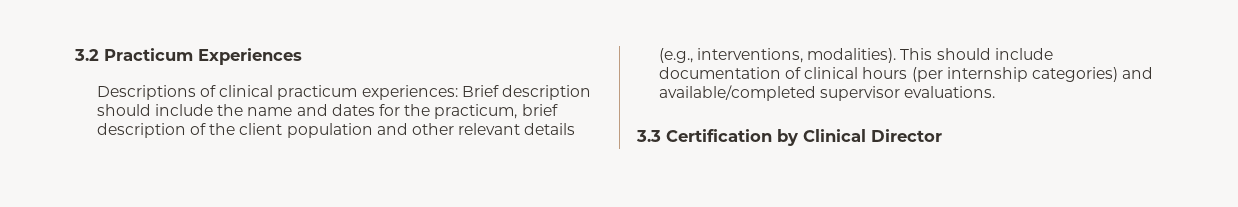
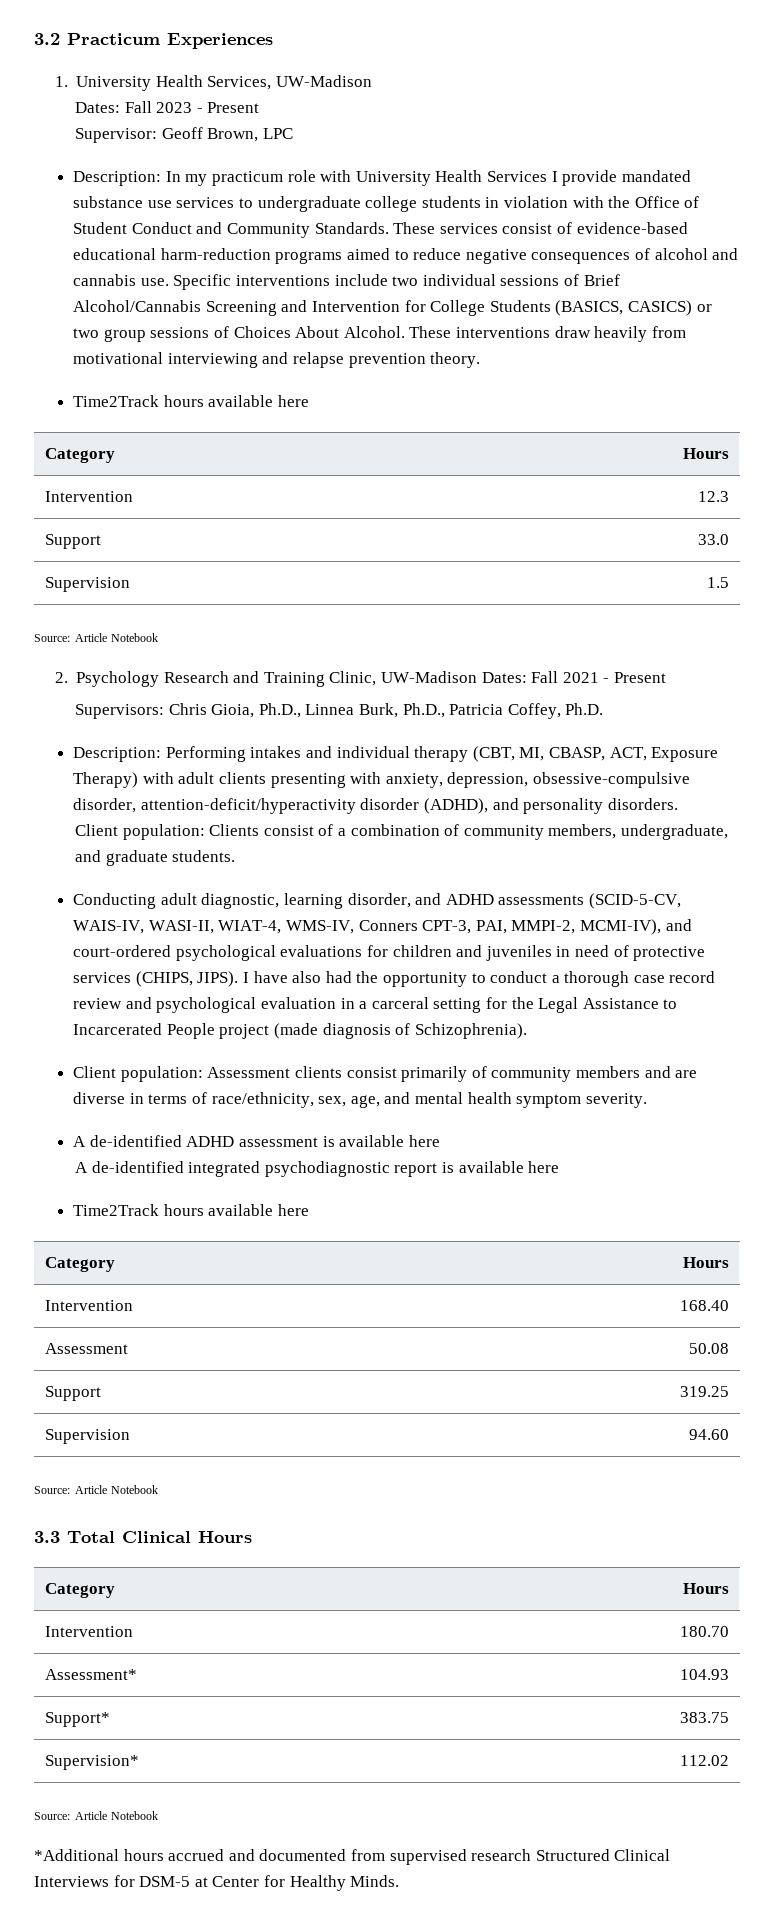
- Descriptions of clinical practicum experiences: Brief description should include the name and dates for the practicum, brief description of the client population and other relevant details (e.g., interventions, modalities). This should include documentation of clinical hours (per internship categories) and available/completed supervisor evaluations.
- 3.3 Certification by Clinical Director
+ 1. University Health Services, UW-Madison
+ Dates: Fall 2023 - Present
+ Supervisor: Geoff Brown, LPC
+ Description: In my practicum role with University Health Services I provide mandated substance use services to undergraduate college students in violation with the Office of Student Conduct and Community Standards. These services consist of evidence-based educational harm-reduction programs aimed to reduce negative consequences of alcohol and cannabis use. Specific interventions include two individual sessions of Brief Alcohol/Cannabis Screening and Intervention for College Students (BASICS, CASICS) or two group sessions of Choices About Alcohol. These interventions draw heavily from motivational interviewing and relapse prevention theory.
+ Time2Track hours available here
+ Category | Hours
+ Intervention | 12.3
+ Support | 33.0
+ Supervision | 1.5
+ Source: Article Notebook
+ 2. Psychology Research and Training Clinic, UW-Madison Dates: Fall 2021 - Present
+ Supervisors: Chris Gioia, Ph.D., Linnea Burk, Ph.D., Patricia Coffey, Ph.D.
+ Description: Performing intakes and individual therapy (CBT, MI, CBASP, ACT, Exposure Therapy) with adult clients presenting with anxiety, depression, obsessive-compulsive disorder, attention-deficit/hyperactivity disorder (ADHD), and personality disorders.
+ Client population: Clients consist of a combination of community members, undergraduate, and graduate students.
+ Conducting adult diagnostic, learning disorder, and ADHD assessments (SCID-5-CV, WAIS-IV, WASI-II, WIAT-4, WMS-IV, Conners CPT-3, PAI, MMPI-2, MCMI-IV), and court-ordered psychological evaluations for children and juveniles in need of protective services (CHIPS, JIPS). I have also had the opportunity to conduct a thorough case record review and psychological evaluation in a carceral setting for the Legal Assistance to Incarcerated People project (made diagnosis of Schizophrenia).
+ Client population: Assessment clients consist primarily of community members and are diverse in terms of race/ethnicity, sex, age, and mental health symptom severity.
+ A de-identified ADHD assessment is available here
+ A de-identified integrated psychodiagnostic report is available here
+ Time2Track hours available here
+ Category | Hours
+ Intervention | 168.40
+ Assessment | 50.08
+ Support | 319.25
+ Supervision | 94.60
+ Source: Article Notebook
+ 3.3 Total Clinical Hours
+ Category | Hours
+ Intervention | 180.70
+ Assessment* | 104.93
+ Support* | 383.75
+ Supervision* | 112.02
+ Source: Article Notebook
+ *Additional hours accrued and documented from supervised research Structured Clinical Interviews for DSM-5 at Center for Healthy Minds.

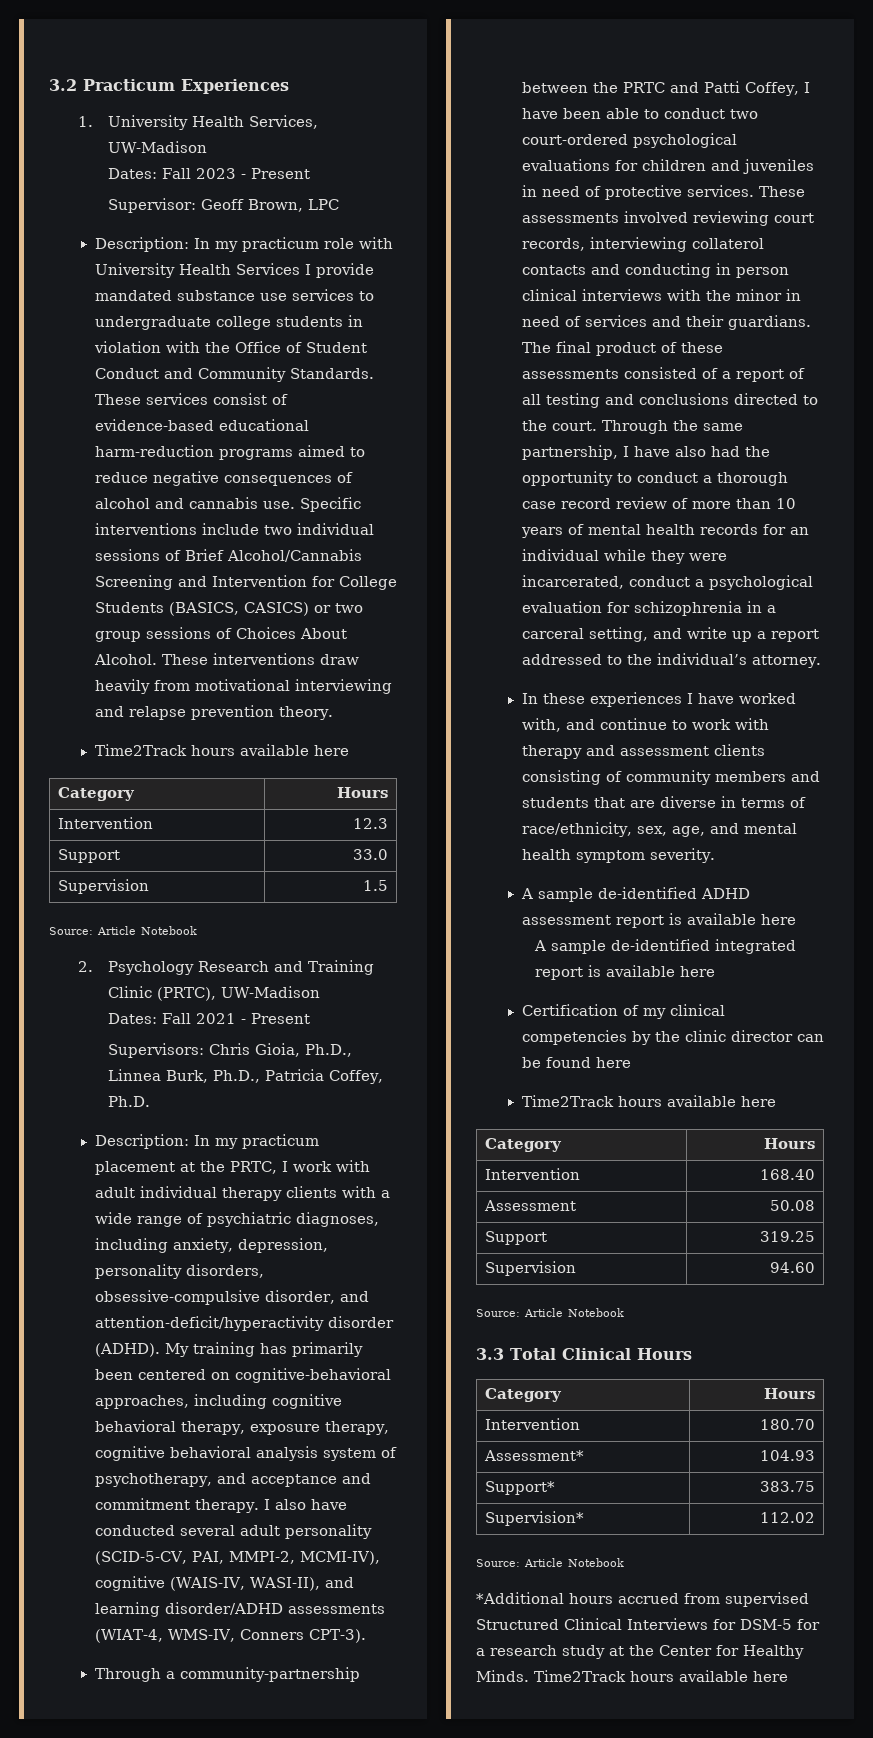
- 2. Psychology Research and Training Clinic, UW-Madison Dates: Fall 2021 - Present
+ 2. Psychology Research and Training Clinic (PRTC), UW-Madison
+ Dates: Fall 2021 - Present
- Description: Performing intakes and individual therapy (CBT, MI, CBASP, ACT, Exposure Therapy) with adult clients presenting with anxiety, depression, obsessive-compulsive disorder, attention-deficit/hyperactivity disorder (ADHD), and personality disorders.
- Client population: Clients consist of a combination of community members, undergraduate, and graduate students.
- Conducting adult diagnostic, learning disorder, and ADHD assessments (SCID-5-CV, WAIS-IV, WASI-II, WIAT-4, WMS-IV, Conners CPT-3, PAI, MMPI-2, MCMI-IV), and court-ordered psychological evaluations for children and juveniles in need of protective services (CHIPS, JIPS). I have also had the opportunity to conduct a thorough case record review and psychological evaluation in a carceral setting for the Legal Assistance to Incarcerated People project (made diagnosis of Schizophrenia).
- Client population: Assessment clients consist primarily of community members and are diverse in terms of race/ethnicity, sex, age, and mental health symptom severity.
+ Description: In my practicum placement at the PRTC, I work with adult individual therapy clients with a wide range of psychiatric diagnoses, including anxiety, depression, personality disorders, obsessive-compulsive disorder, and attention-deficit/hyperactivity disorder (ADHD). My training has primarily been centered on cognitive-behavioral approaches, including cognitive behavioral therapy, exposure therapy, cognitive behavioral analysis system of psychotherapy, and acceptance and commitment therapy. I also have conducted several adult personality (SCID-5-CV, PAI, MMPI-2, MCMI-IV), cognitive (WAIS-IV, WASI-II), and learning disorder/ADHD assessments (WIAT-4, WMS-IV, Conners CPT-3).
+ Through a community-partnership between the PRTC and Patti Coffey, I have been able to conduct two court-ordered psychological evaluations for children and juveniles in need of protective services. These assessments involved reviewing court records, interviewing collaterol contacts and conducting in person clinical interviews with the minor in need of services and their guardians. The final product of these assessments consisted of a report of all testing and conclusions directed to the court. Through the same partnership, I have also had the opportunity to conduct a thorough case record review of more than 10 years of mental health records for an individual while they were incarcerated, conduct a psychological evaluation for schizophrenia in a carceral setting, and write up a report addressed to the individual’s attorney.
+ In these experiences I have worked with, and continue to work with therapy and assessment clients consisting of community members and students that are diverse in terms of race/ethnicity, sex, age, and mental health symptom severity.
- A de-identified ADHD assessment is available here
+ A sample de-identified ADHD assessment report is available here
- A de-identified integrated psychodiagnostic report is available here
+ A sample de-identified integrated report is available here
+ Certification of my clinical competencies by the clinic director can be found here
- *Additional hours accrued and documented from supervised research Structured Clinical Interviews for DSM-5 at Center for Healthy Minds.
+ *Additional hours accrued from supervised Structured Clinical Interviews for DSM-5 for a research study at the Center for Healthy Minds. Time2Track hours available here

